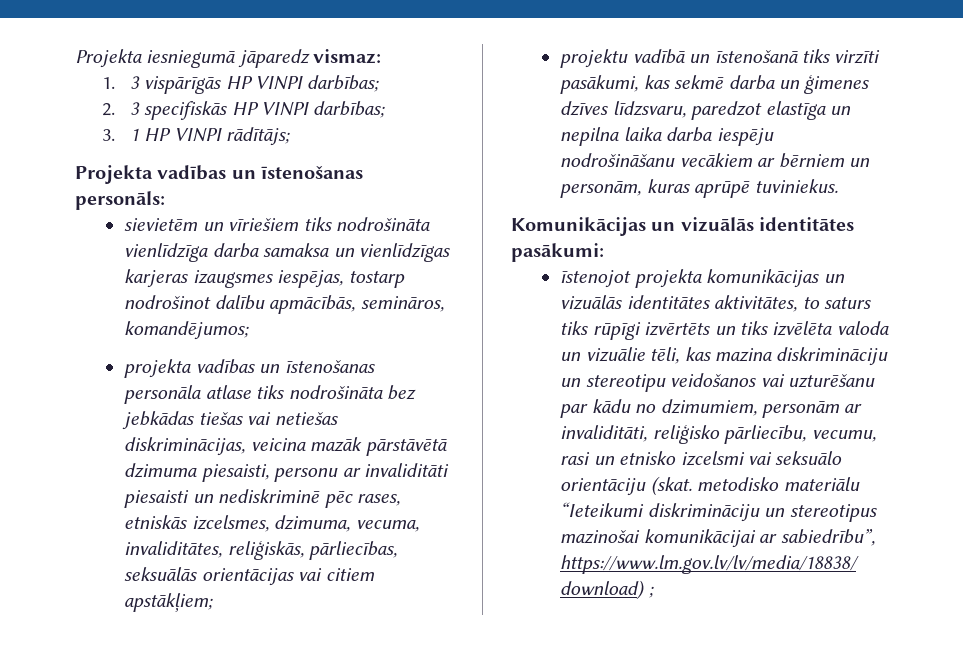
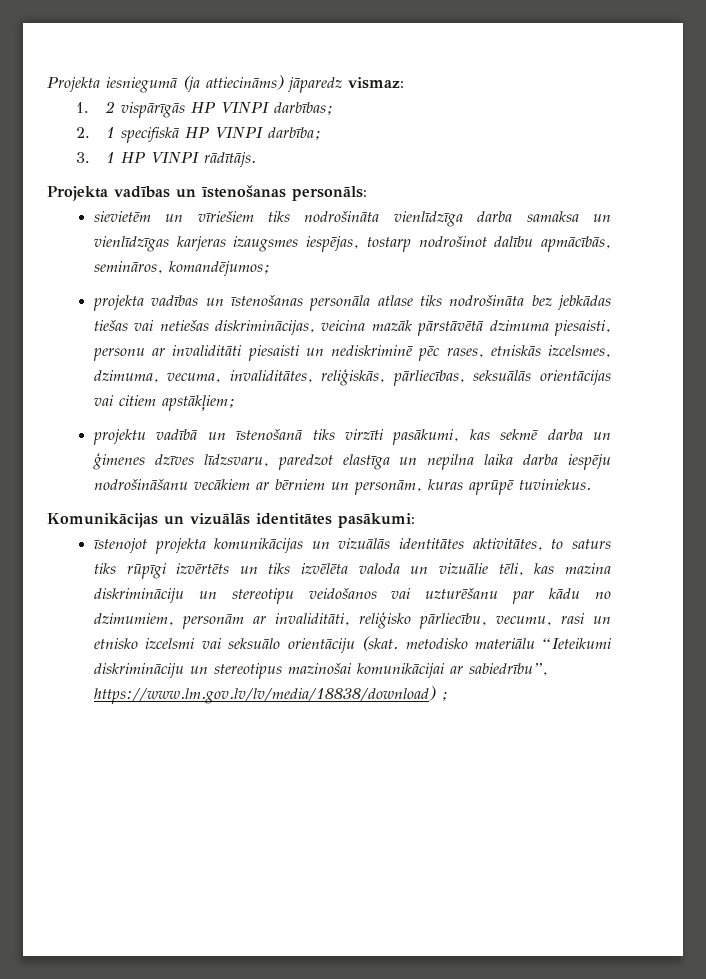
- Projekta iesniegumā jāparedz vismaz:
+ Projekta iesniegumā (ja attiecināms) jāparedz vismaz:
- 1. 3 vispārīgās HP VINPI darbības;
+ 1. 2 vispārīgās HP VINPI darbības;
- 2. 3 specifiskās HP VINPI darbības;
+ 2. 1 specifiskā HP VINPI darbība;
- 3. 1 HP VINPI rādītājs;
+ 3. 1 HP VINPI rādītājs.

